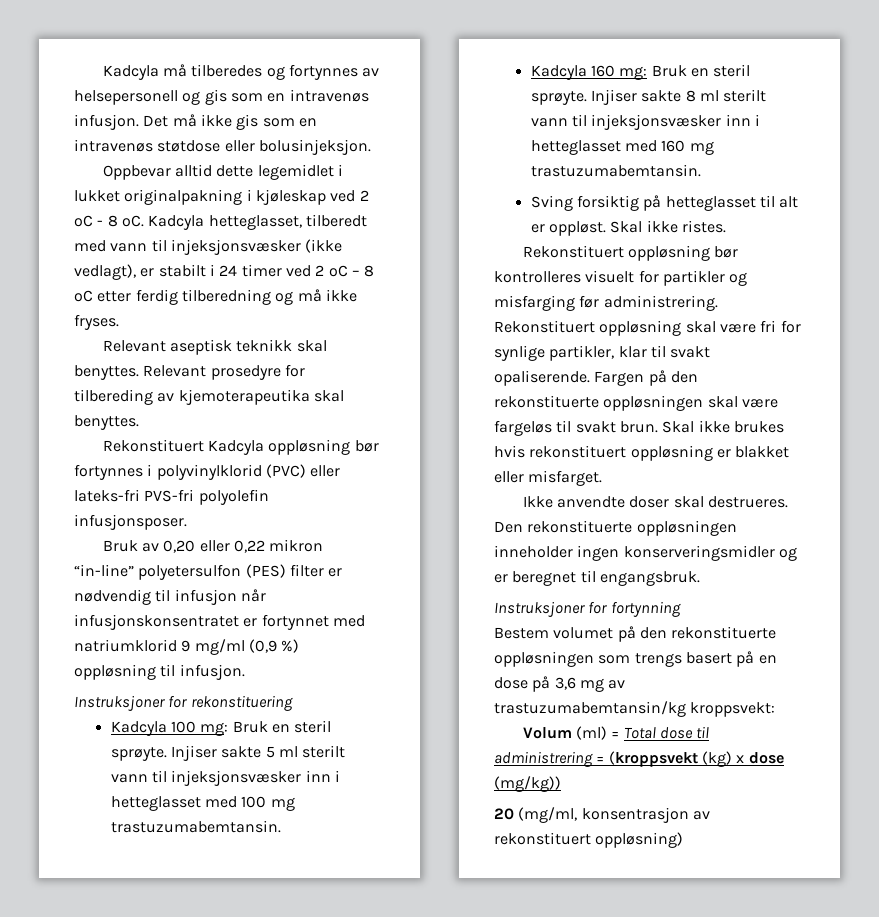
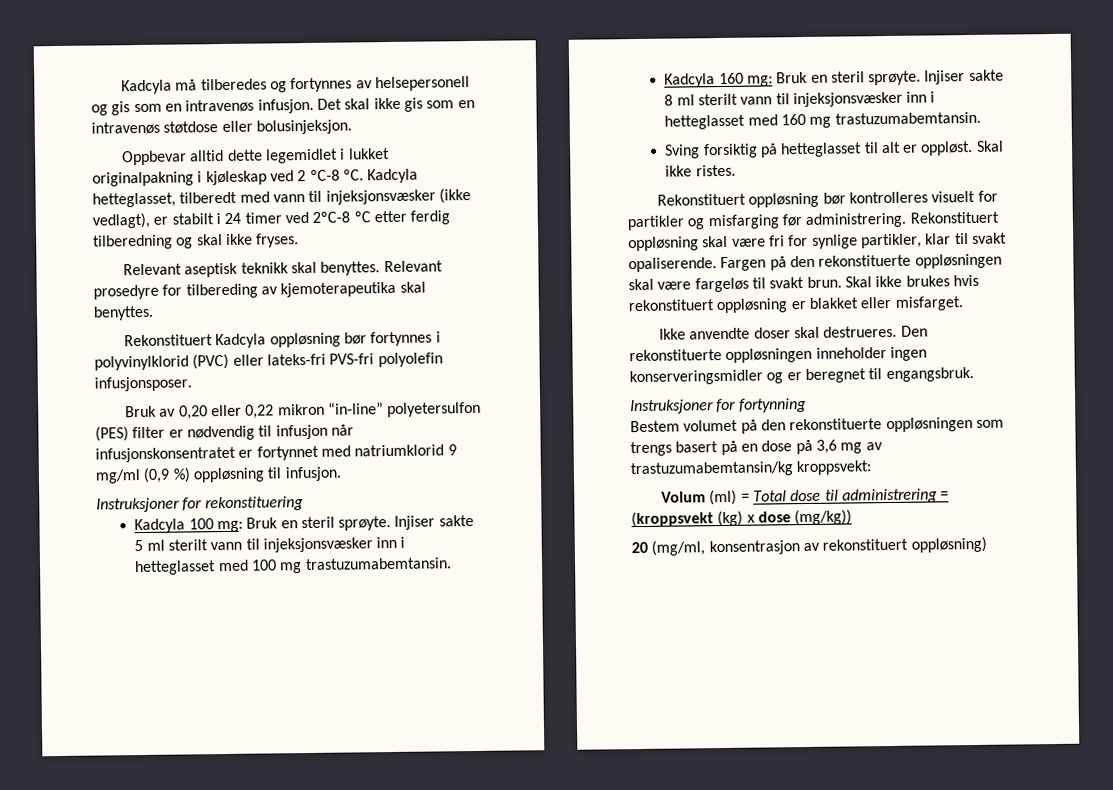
- Det må ikke gis som en intravenøs støtdose eller bolusinjeksjon.
+ Det skal ikke gis som en intravenøs støtdose eller bolusinjeksjon.
- Oppbevar alltid dette legemidlet i lukket originalpakning i kjøleskap ved 2 ºC - 8 ºC.
+ Oppbevar alltid dette legemidlet i lukket originalpakning i kjøleskap ved 2 ºC-8 ºC.
- Kadcyla hetteglasset, tilberedt med vann til injeksjonsvæsker (ikke vedlagt), er stabilt i 24 timer ved 2 ºC – 8 ºC etter ferdig tilberedning og må ikke fryses.
+ Kadcyla hetteglasset, tilberedt med vann til injeksjonsvæsker (ikke vedlagt), er stabilt i 24 timer ved 2ºC-8 ºC etter ferdig tilberedning og skal ikke fryses.

